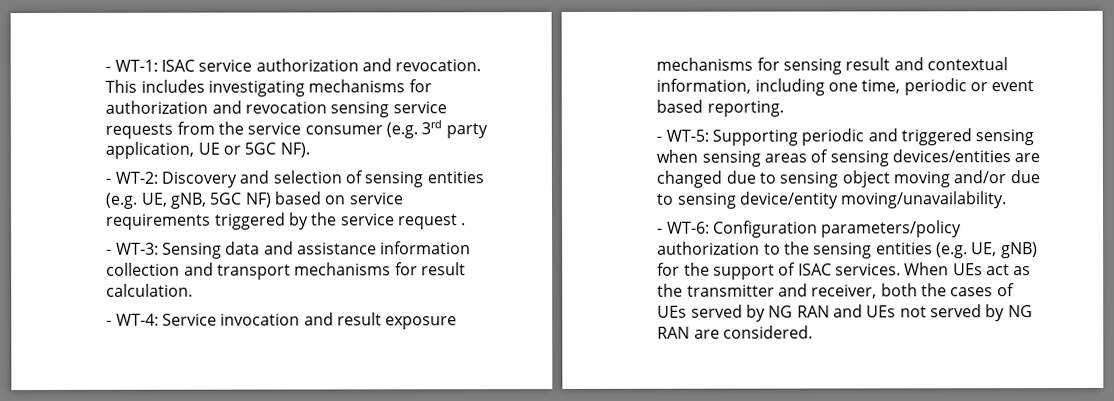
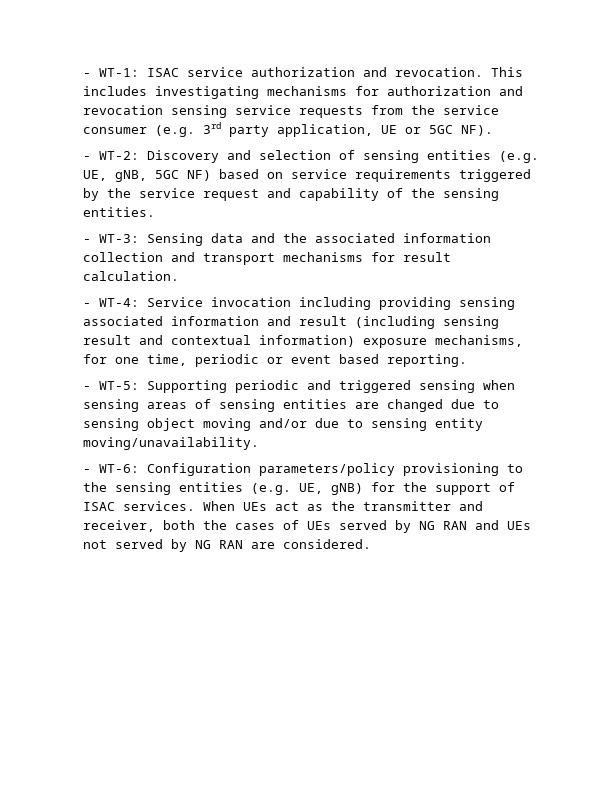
- - WT-2: Discovery and selection of sensing entities (e.g. UE, gNB, 5GC NF) based on service requirements triggered by the service request .
+ - WT-2: Discovery and selection of sensing entities (e.g. UE, gNB, 5GC NF) based on service requirements triggered by the service request and capability of the sensing entities.
- - WT-3: Sensing data and assistance information collection and transport mechanisms for result calculation.
+ - WT-3: Sensing data and the associated information collection and transport mechanisms for result calculation.
- - WT-4: Service invocation and result exposure mechanisms for sensing result and contextual information, including one time, periodic or event based reporting.
+ - WT-4: Service invocation including providing sensing associated information and result (including sensing result and contextual information) exposure mechanisms, for one time, periodic or event based reporting.
- - WT-5: Supporting periodic and triggered sensing when sensing areas of sensing devices/entities are changed due to sensing object moving and/or due to sensing device/entity moving/unavailability.
+ - WT-5: Supporting periodic and triggered sensing when sensing areas of sensing entities are changed due to sensing object moving and/or due to sensing entity moving/unavailability.
- - WT-6: Configuration parameters/policy authorization to the sensing entities (e.g. UE, gNB) for the support of ISAC services.
+ - WT-6: Configuration parameters/policy provisioning to the sensing entities (e.g. UE, gNB) for the support of ISAC services.

